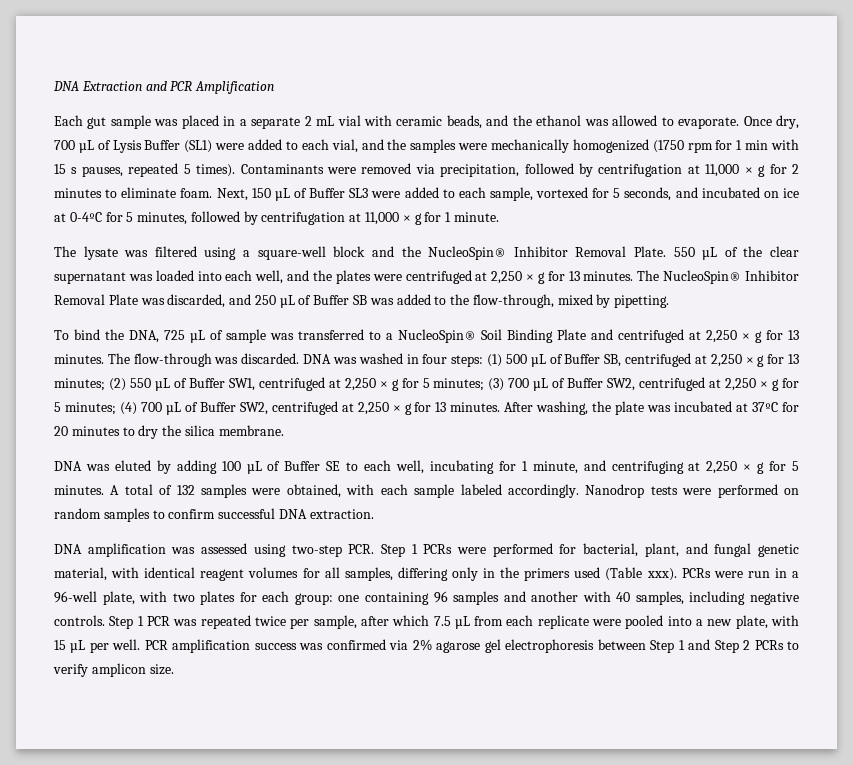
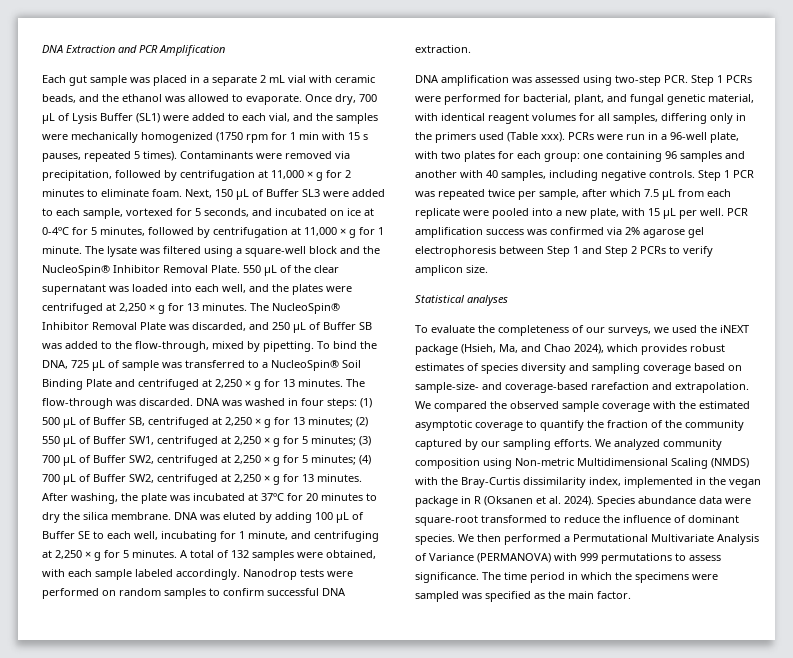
- Next, 150 µL of Buffer SL3 were added to each sample, vortexed for 5 seconds, and incubated on ice at 0-4ºC for 5 minutes, followed by centrifugation at 11,000 × g for 1 minute.
- The lysate was filtered using a square-well block and the NucleoSpin® Inhibitor Removal Plate.
+ Next, 150 µL of Buffer SL3 were added to each sample, vortexed for 5 seconds, and incubated on ice at 0-4ºC for 5 minutes, followed by centrifugation at 11,000 × g for 1 minute. The lysate was filtered using a square-well block and the NucleoSpin® Inhibitor Removal Plate.
- The NucleoSpin® Inhibitor Removal Plate was discarded, and 250 µL of Buffer SB was added to the flow-through, mixed by pipetting.
- To bind the DNA, 725 µL of sample was transferred to a NucleoSpin® Soil Binding Plate and centrifuged at 2,250 × g for 13 minutes.
+ The NucleoSpin® Inhibitor Removal Plate was discarded, and 250 µL of Buffer SB was added to the flow-through, mixed by pipetting. To bind the DNA, 725 µL of sample was transferred to a NucleoSpin® Soil Binding Plate and centrifuged at 2,250 × g for 13 minutes.
- After washing, the plate was incubated at 37ºC for 20 minutes to dry the silica membrane.
- DNA was eluted by adding 100 µL of Buffer SE to each well, incubating for 1 minute, and centrifuging at 2,250 × g for 5 minutes.
+ After washing, the plate was incubated at 37ºC for 20 minutes to dry the silica membrane. DNA was eluted by adding 100 µL of Buffer SE to each well, incubating for 1 minute, and centrifuging at 2,250 × g for 5 minutes.
+ Statistical analyses
+ To evaluate the completeness of our surveys, we used the iNEXT package (Hsieh, Ma, and Chao 2024), which provides robust estimates of species diversity and sampling coverage based on sample-size- and coverage-based rarefaction and extrapolation. We compared the observed sample coverage with the estimated asymptotic coverage to quantify the fraction of the community captured by our sampling efforts. We analyzed community composition using Non-metric Multidimensional Scaling (NMDS) with the Bray-Curtis dissimilarity index, implemented in the vegan package in R (Oksanen et al. 2024). Species abundance data were square-root transformed to reduce the influence of dominant species. We then performed a Permutational Multivariate Analysis of Variance (PERMANOVA) with 999 permutations to assess significance. The time period in which the specimens were sampled was specified as the main factor.

